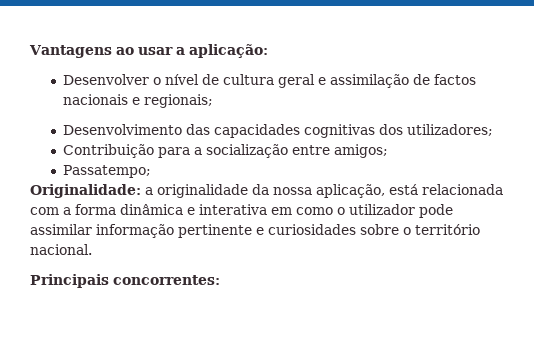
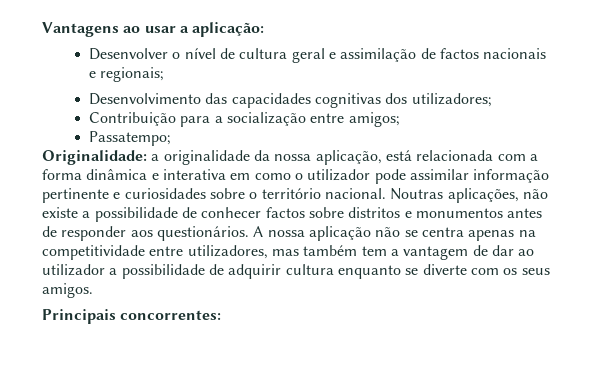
+ Noutras aplicações, não existe a possibilidade de conhecer factos sobre distritos e monumentos antes de responder aos questionários. A nossa aplicação não se centra apenas na competitividade entre utilizadores, mas também tem a vantagem de dar ao utilizador a possibilidade de adquirir cultura enquanto se diverte com os seus amigos.

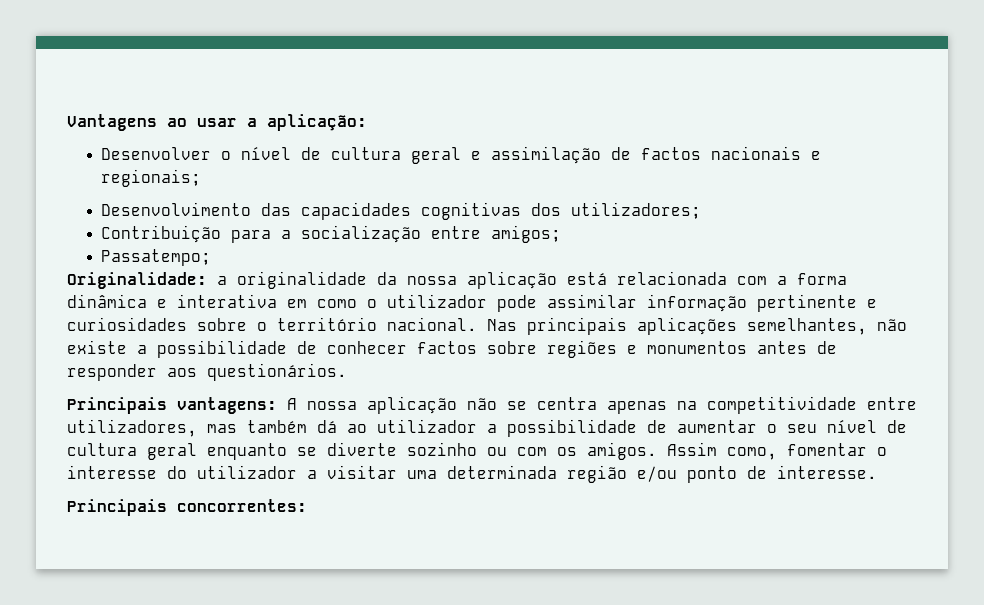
- Originalidade: a originalidade da nossa aplicação, está relacionada com a forma dinâmica e interativa em como o utilizador pode assimilar informação pertinente e curiosidades sobre o território nacional.
+ Originalidade: a originalidade da nossa aplicação está relacionada com a forma dinâmica e interativa em como o utilizador pode assimilar informação pertinente e curiosidades sobre o território nacional.
- Noutras aplicações, não existe a possibilidade de conhecer factos sobre distritos e monumentos antes de responder aos questionários. A nossa aplicação não se centra apenas na competitividade entre utilizadores, mas também tem a vantagem de dar ao utilizador a possibilidade de adquirir cultura enquanto se diverte com os seus amigos.
+ Nas principais aplicações semelhantes, não existe a possibilidade de conhecer factos sobre regiões e monumentos antes de responder aos questionários.
+ Principais vantagens: A nossa aplicação não se centra apenas na competitividade entre utilizadores, mas também dá ao utilizador a possibilidade de aumentar o seu nível de cultura geral enquanto se diverte sozinho ou com os amigos. Assim como, fomentar o interesse do utilizador a visitar uma determinada região e/ou ponto de interesse.

